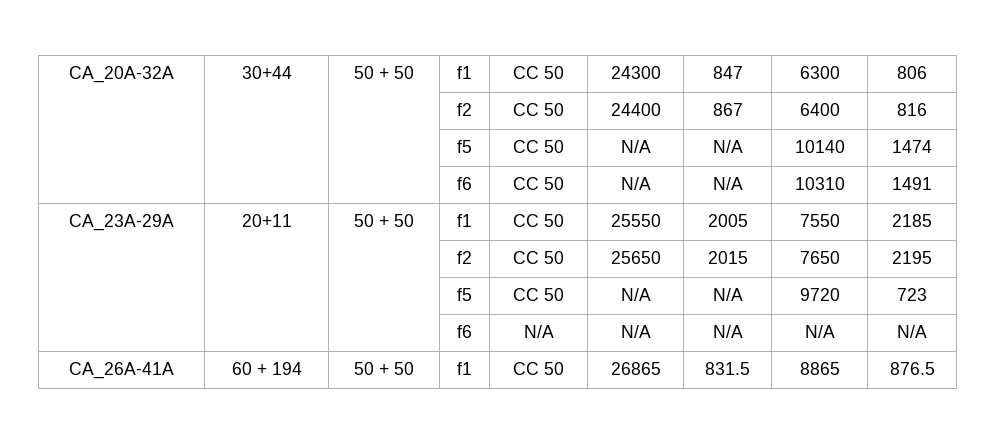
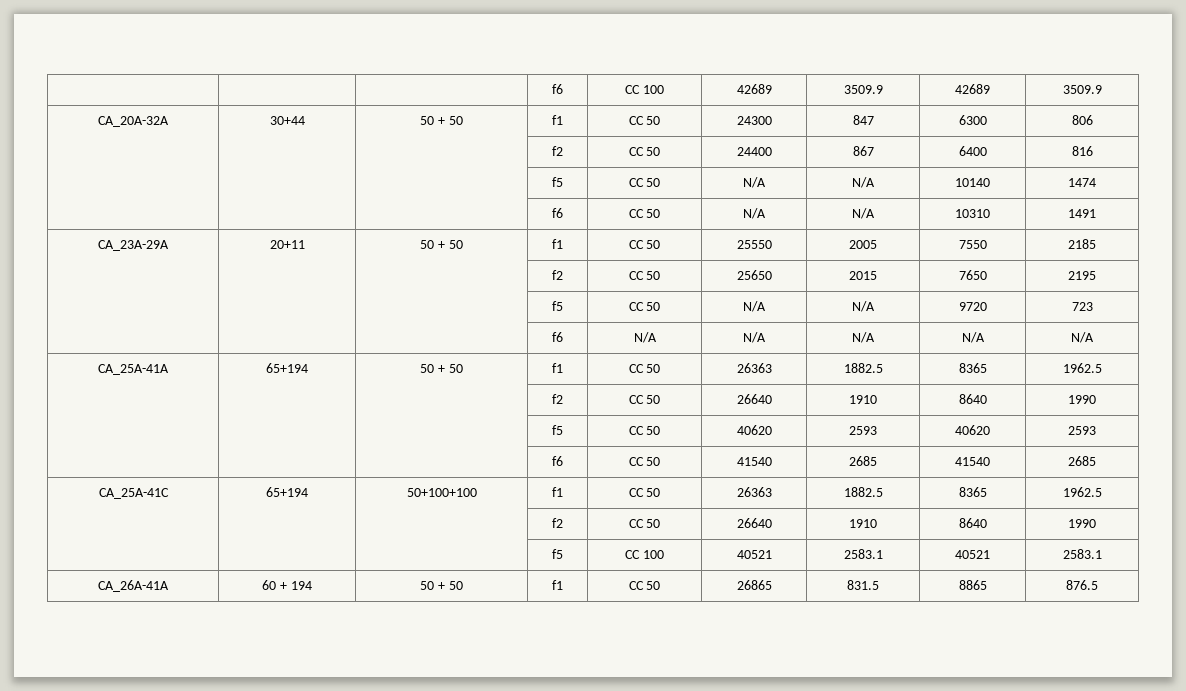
+ | | | f6 | CC 100 | 42689 | 3509.9 | 42689 | 3509.9
+ CA_25A-41A | 65+194 | 50 + 50 | f1 | CC 50 | 26363 | 1882.5 | 8365 | 1962.5
+ | | | f2 | CC 50 | 26640 | 1910 | 8640 | 1990
+ | | | f5 | CC 50 | 40620 | 2593 | 40620 | 2593
+ | | | f6 | CC 50 | 41540 | 2685 | 41540 | 2685
+ CA_25A-41C | 65+194 | 50+100+100 | f1 | CC 50 | 26363 | 1882.5 | 8365 | 1962.5
+ | | | f2 | CC 50 | 26640 | 1910 | 8640 | 1990
+ | | | f5 | CC 100 | 40521 | 2583.1 | 40521 | 2583.1

